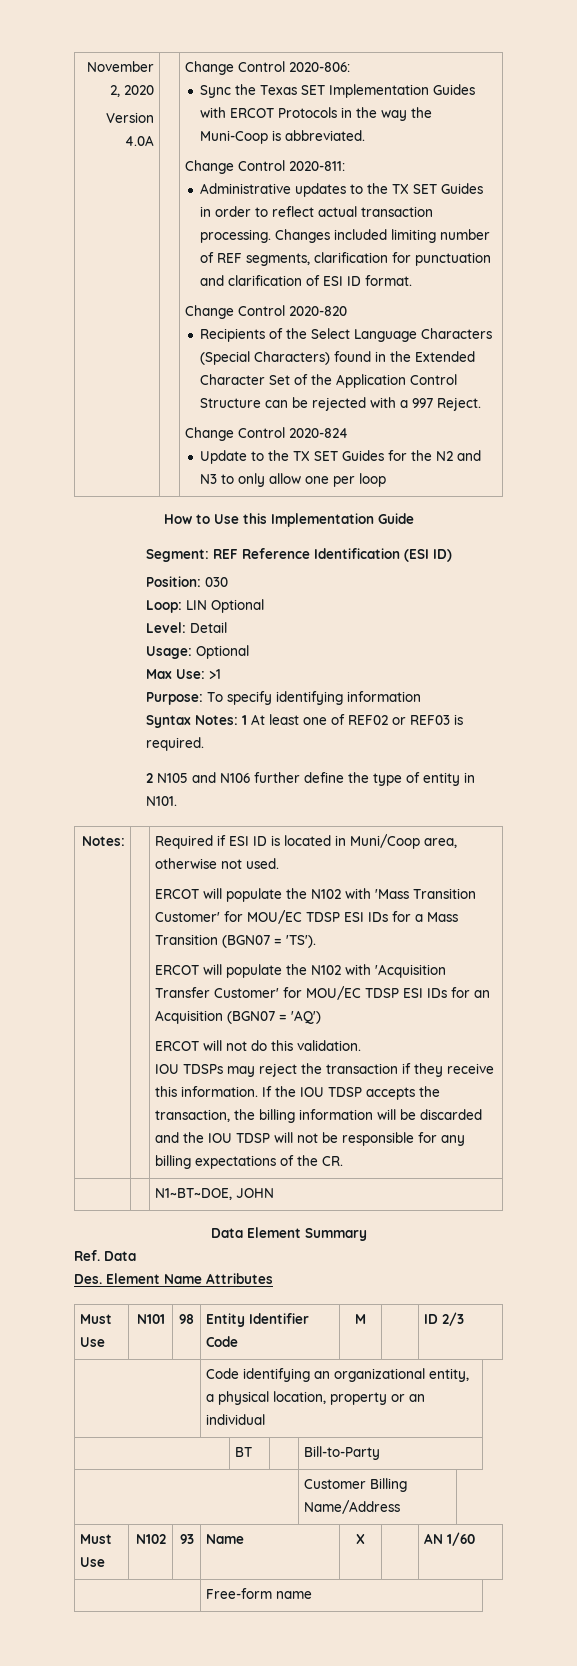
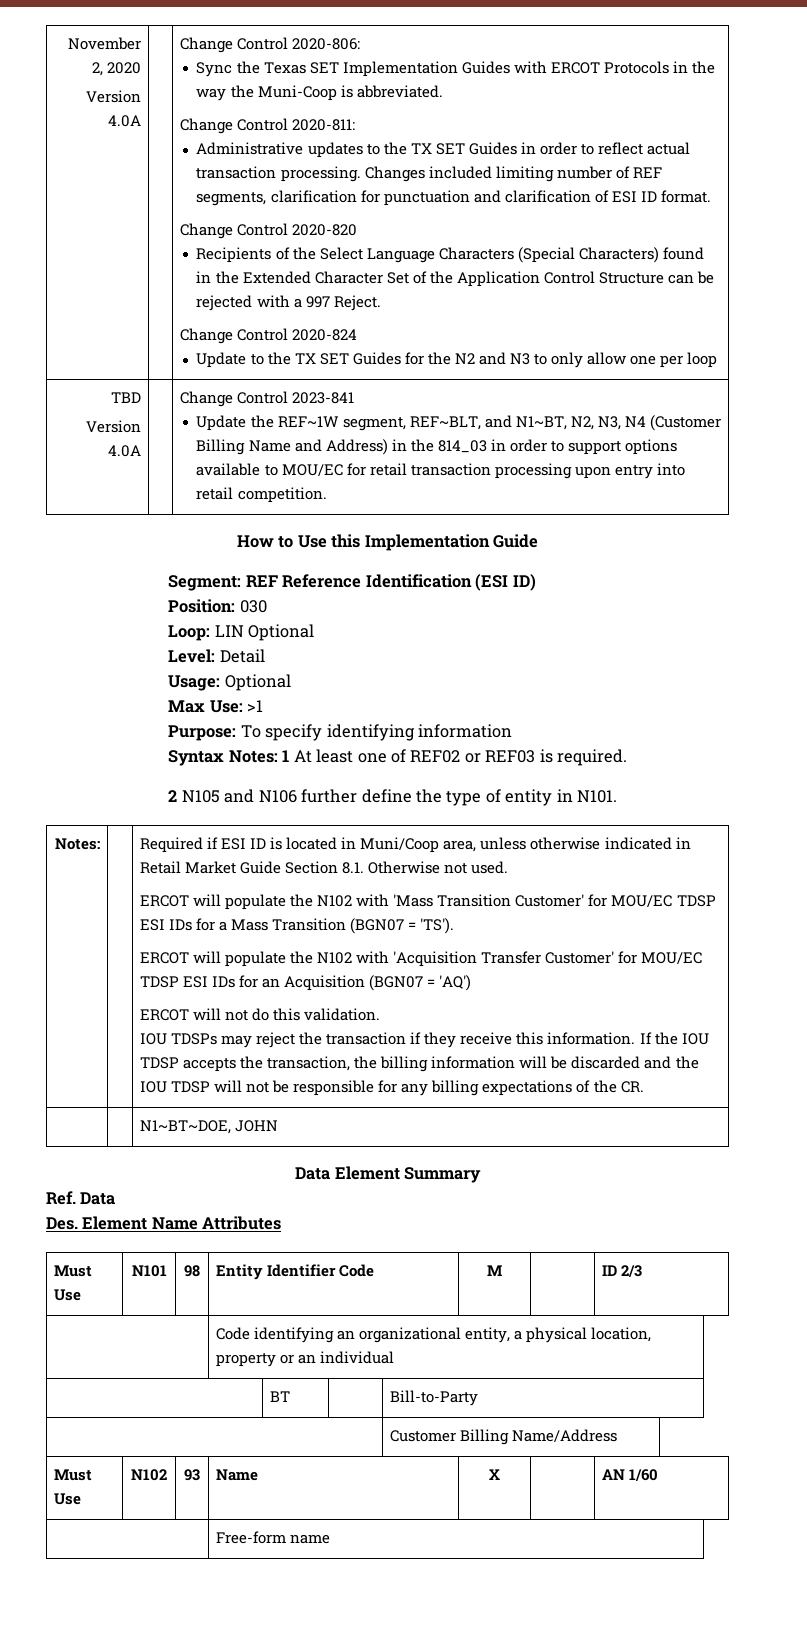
+ TBD
+ Version 4.0A | | Change Control 2023-841
+ Update the REF~1W segment, REF~BLT, and N1~BT, N2, N3, N4 (Customer Billing Name and Address) in the 814_03 in order to support options available to MOU/EC for retail transaction processing upon entry into retail competition.
- Required if ESI ID is located in Muni/Coop area, otherwise not used.
+ Required if ESI ID is located in Muni/Coop area, unless otherwise indicated in Retail Market Guide Section 8.1. Otherwise not used.

